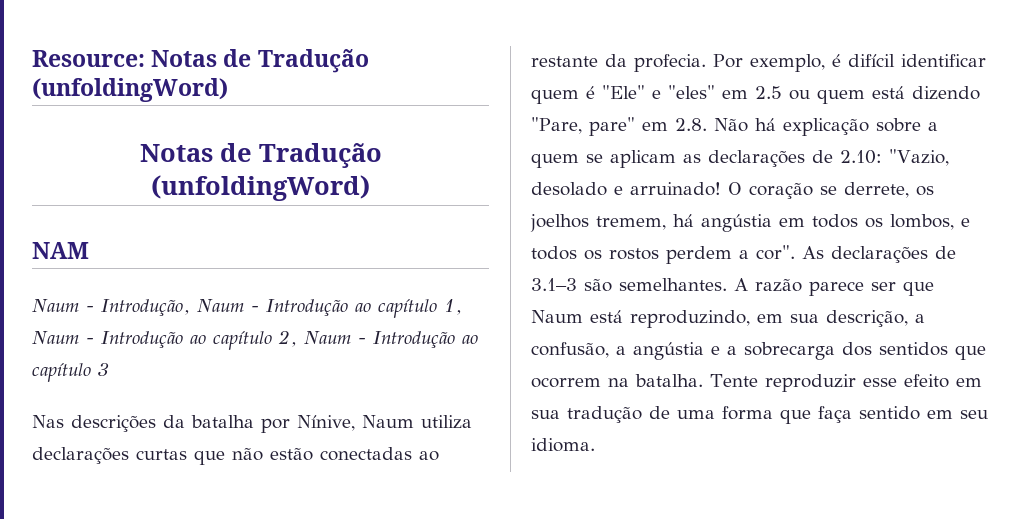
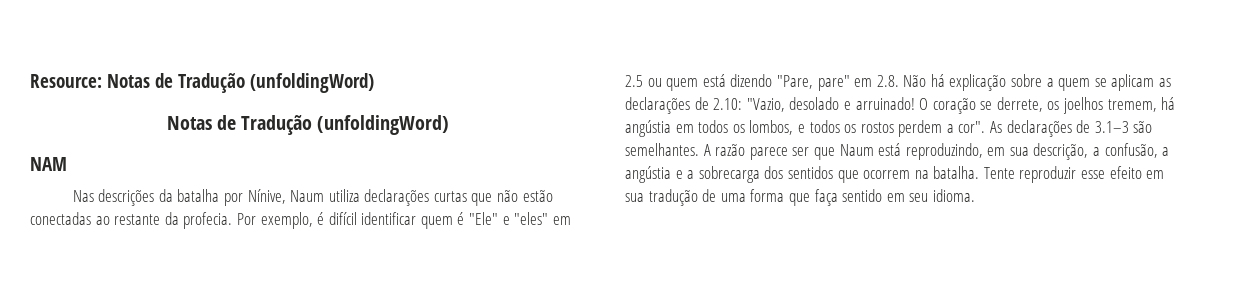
- Naum - Introdução, Naum - Introdução ao capítulo 1, Naum - Introdução ao capítulo 2, Naum - Introdução ao capítulo 3

